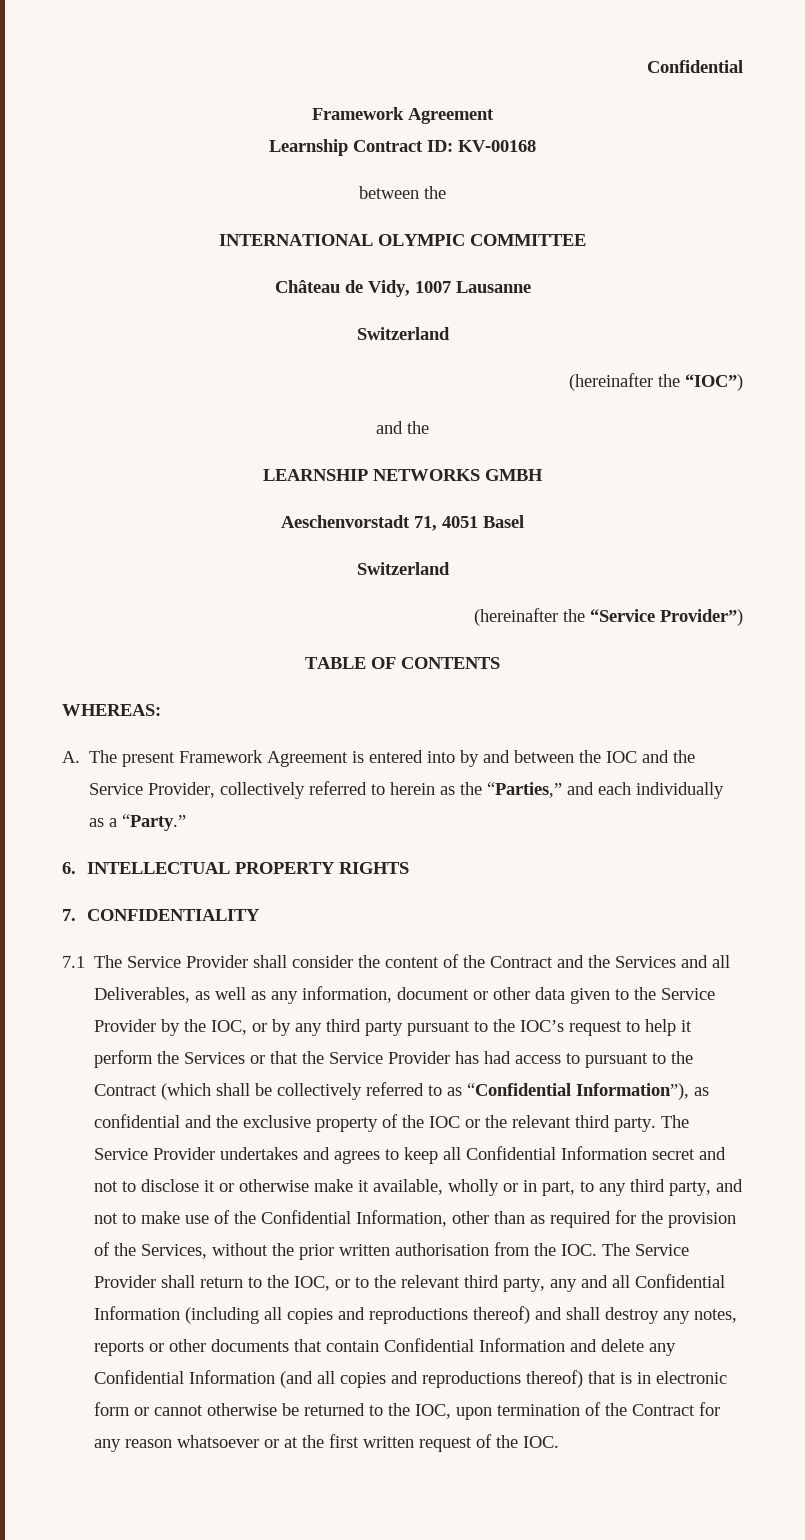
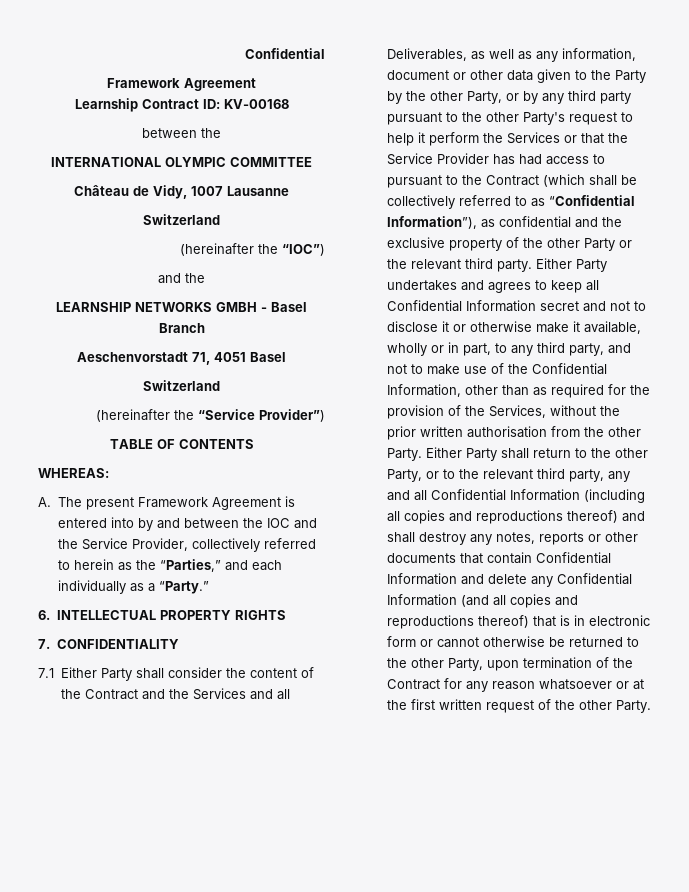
- LEARNSHIP NETWORKS GMBH
+ LEARNSHIP NETWORKS GMBH - Basel Branch
- 7.1 The Service Provider shall consider the content of the Contract and the Services and all Deliverables, as well as any information, document or other data given to the Service Provider by the IOC, or by any third party pursuant to the IOC’s request to help it perform the Services or that the Service Provider has had access to pursuant to the Contract (which shall be collectively referred to as “Confidential Information”), as confidential and the exclusive property of the IOC or the relevant third party.
+ 7.1 Either Party shall consider the content of the Contract and the Services and all Deliverables, as well as any information, document or other data given to the Party by the other Party, or by any third party pursuant to the other Party's request to help it perform the Services or that the Service Provider has had access to pursuant to the Contract (which shall be collectively referred to as “Confidential Information”), as confidential and the exclusive property of the other Party or the relevant third party.
- The Service Provider undertakes and agrees to keep all Confidential Information secret and not to disclose it or otherwise make it available, wholly or in part, to any third party, and not to make use of the Confidential Information, other than as required for the provision of the Services, without the prior written authorisation from the IOC. The Service Provider shall return to the IOC, or to the relevant third party, any and all Confidential Information (including all copies and reproductions thereof) and shall destroy any notes, reports or other documents that contain Confidential Information and delete any Confidential Information (and all copies and reproductions thereof) that is in electronic form or cannot otherwise be returned to the IOC, upon termination of the Contract for any reason whatsoever or at the first written request of the IOC.
+ Either Party undertakes and agrees to keep all Confidential Information secret and not to disclose it or otherwise make it available, wholly or in part, to any third party, and not to make use of the Confidential Information, other than as required for the provision of the Services, without the prior written authorisation from the other Party. Either Party shall return to the other Party, or to the relevant third party, any and all Confidential Information (including all copies and reproductions thereof) and shall destroy any notes, reports or other documents that contain Confidential Information and delete any Confidential Information (and all copies and reproductions thereof) that is in electronic form or cannot otherwise be returned to the other Party, upon termination of the Contract for any reason whatsoever or at the first written request of the other Party.

